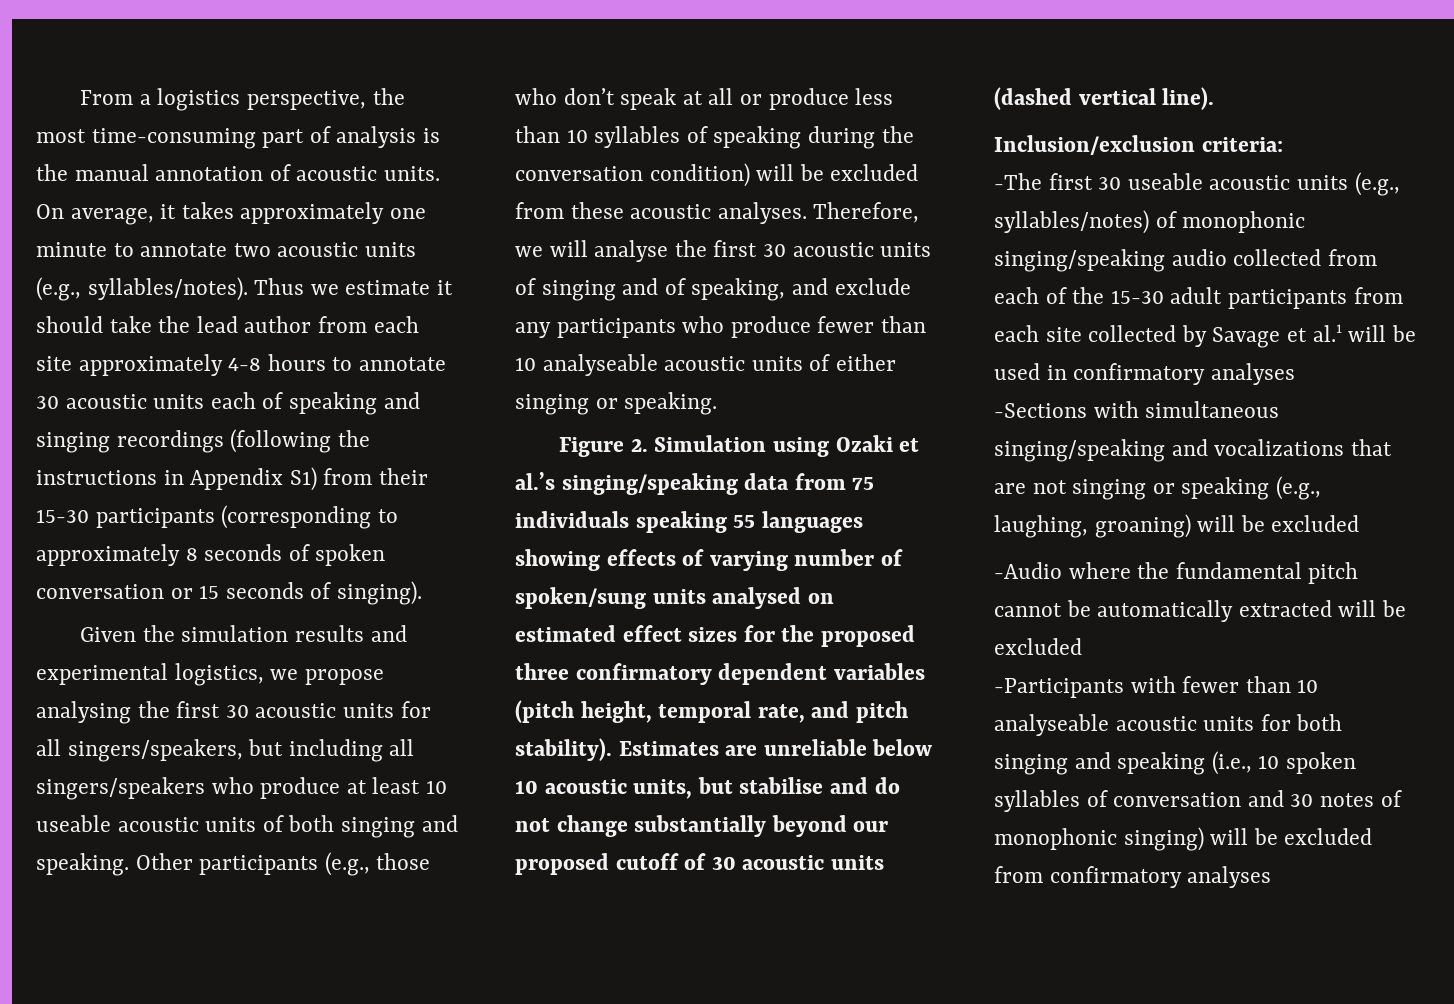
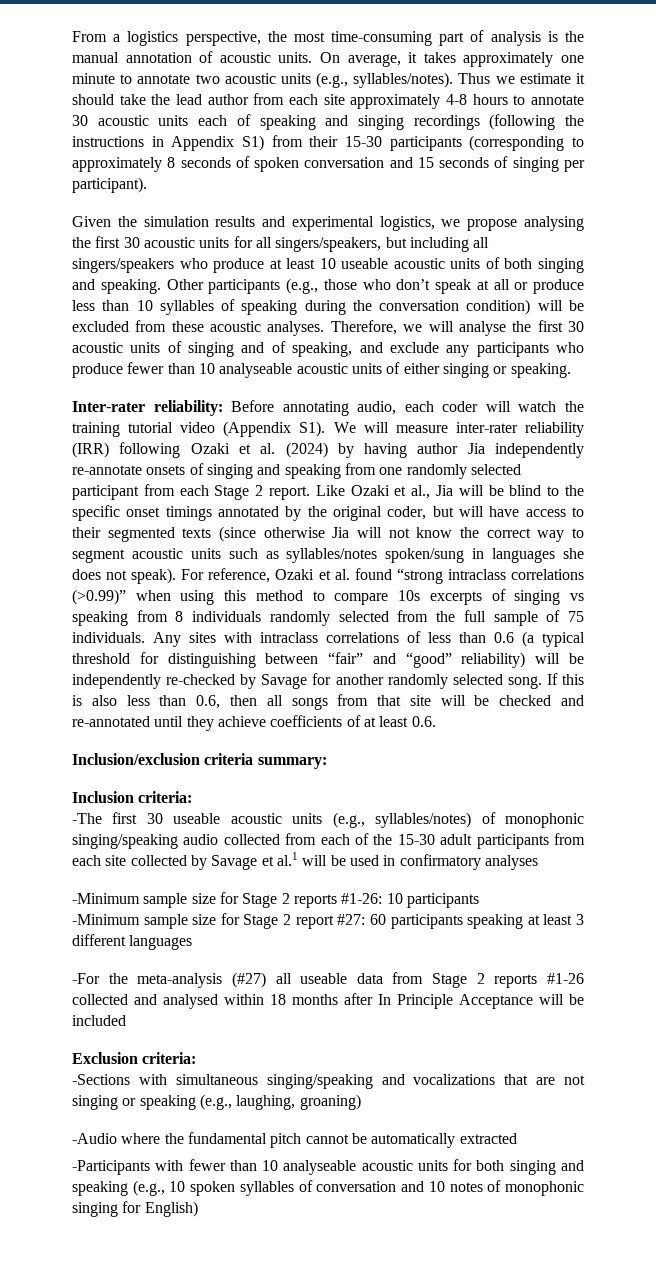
- Thus we estimate it should take the lead author from each site approximately 4-8 hours to annotate 30 acoustic units each of speaking and singing recordings (following the instructions in Appendix S1) from their 15-30 participants (corresponding to approximately 8 seconds of spoken conversation or 15 seconds of singing).
+ Thus we estimate it should take the lead author from each site approximately 4-8 hours to annotate 30 acoustic units each of speaking and singing recordings (following the instructions in Appendix S1) from their 15-30 participants (corresponding to approximately 8 seconds of spoken conversation and 15 seconds of singing per participant).
- Figure 2. Simulation using Ozaki et al.’s singing/speaking data from 75 individuals speaking 55 languages showing effects of varying number of spoken/sung units analysed on estimated effect sizes for the proposed three confirmatory dependent variables (pitch height, temporal rate, and pitch stability). Estimates are unreliable below 10 acoustic units, but stabilise and do not change substantially beyond our proposed cutoff of 30 acoustic units (dashed vertical line).
- Inclusion/exclusion criteria:
+ Inter-rater reliability: Before annotating audio, each coder will watch the training tutorial video (Appendix S1). We will measure inter-rater reliability (IRR) following Ozaki et al. (2024) by having author Jia independently re-annotate onsets of singing and speaking from one randomly selected participant from each Stage 2 report. Like Ozaki et al., Jia will be blind to the specific onset timings annotated by the original coder, but will have access to their segmented texts (since otherwise Jia will not know the correct way to segment acoustic units such as syllables/notes spoken/sung in languages she does not speak). For reference, Ozaki et al. found “strong intraclass correlations (>0.99)” when using this method to compare 10s excerpts of singing vs speaking from 8 individuals randomly selected from the full sample of 75 individuals. Any sites with intraclass correlations of less than 0.6 (a typical threshold for distinguishing between “fair” and “good” reliability) will be independently re-checked by Savage for another randomly selected song. If this is also less than 0.6, then all songs from that site will be checked and re-annotated until they achieve coefficients of at least 0.6.
+ Inclusion/exclusion criteria summary:
+ Inclusion criteria:
+ -Minimum sample size for Stage 2 reports #1-26: 10 participants
+ -Minimum sample size for Stage 2 report #27: 60 participants speaking at least 3 different languages
+ -For the meta-analysis (#27) all useable data from Stage 2 reports #1-26 collected and analysed within 18 months after In Principle Acceptance will be included
+ Exclusion criteria:
- -Sections with simultaneous singing/speaking and vocalizations that are not singing or speaking (e.g., laughing, groaning) will be excluded
+ -Sections with simultaneous singing/speaking and vocalizations that are not singing or speaking (e.g., laughing, groaning)
- -Audio where the fundamental pitch cannot be automatically extracted will be excluded
+ -Audio where the fundamental pitch cannot be automatically extracted
- -Participants with fewer than 10 analyseable acoustic units for both singing and speaking (i.e., 10 spoken syllables of conversation and 30 notes of monophonic singing) will be excluded from confirmatory analyses
+ -Participants with fewer than 10 analyseable acoustic units for both singing and speaking (e.g., 10 spoken syllables of conversation and 10 notes of monophonic singing for English)

